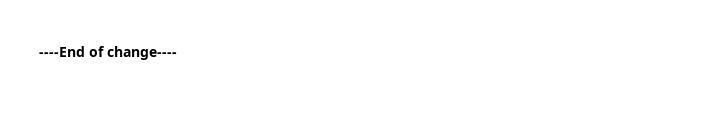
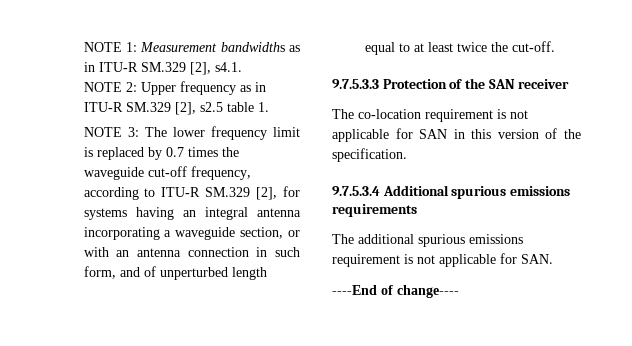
+ NOTE 1: Measurement bandwidths as in ITU-R SM.329 [2], s4.1.
+ NOTE 2: Upper frequency as in ITU-R SM.329 [2], s2.5 table 1.
+ NOTE 3: The lower frequency limit is replaced by 0.7 times the waveguide cut-off frequency, according to ITU-R SM.329 [2], for systems having an integral antenna incorporating a waveguide section, or with an antenna connection in such form, and of unperturbed length equal to at least twice the cut-off.
+ 9.7.5.3.3 Protection of the SAN receiver
+ The co-location requirement is not applicable for SAN in this version of the specification.
+ 9.7.5.3.4 Additional spurious emissions requirements
+ The additional spurious emissions requirement is not applicable for SAN.

